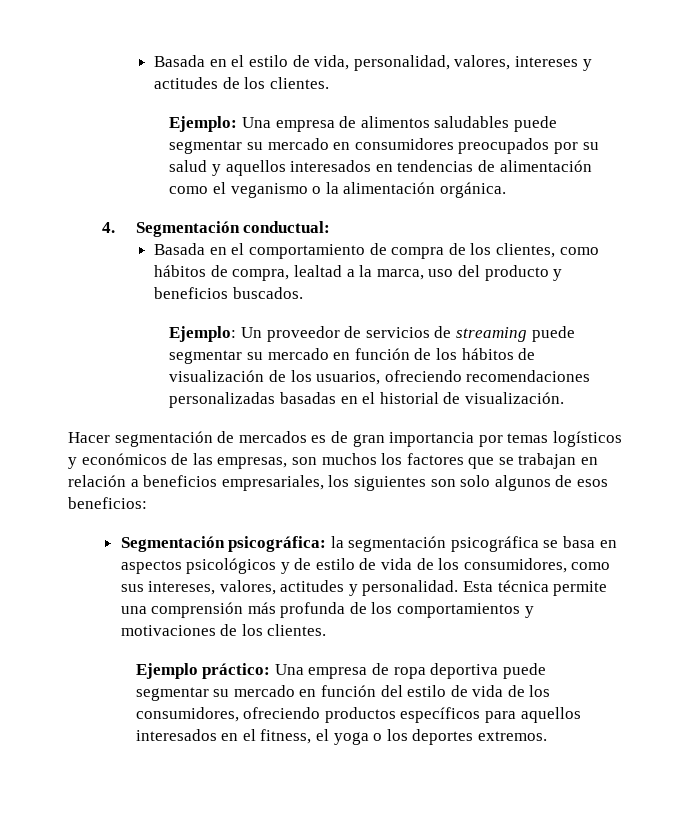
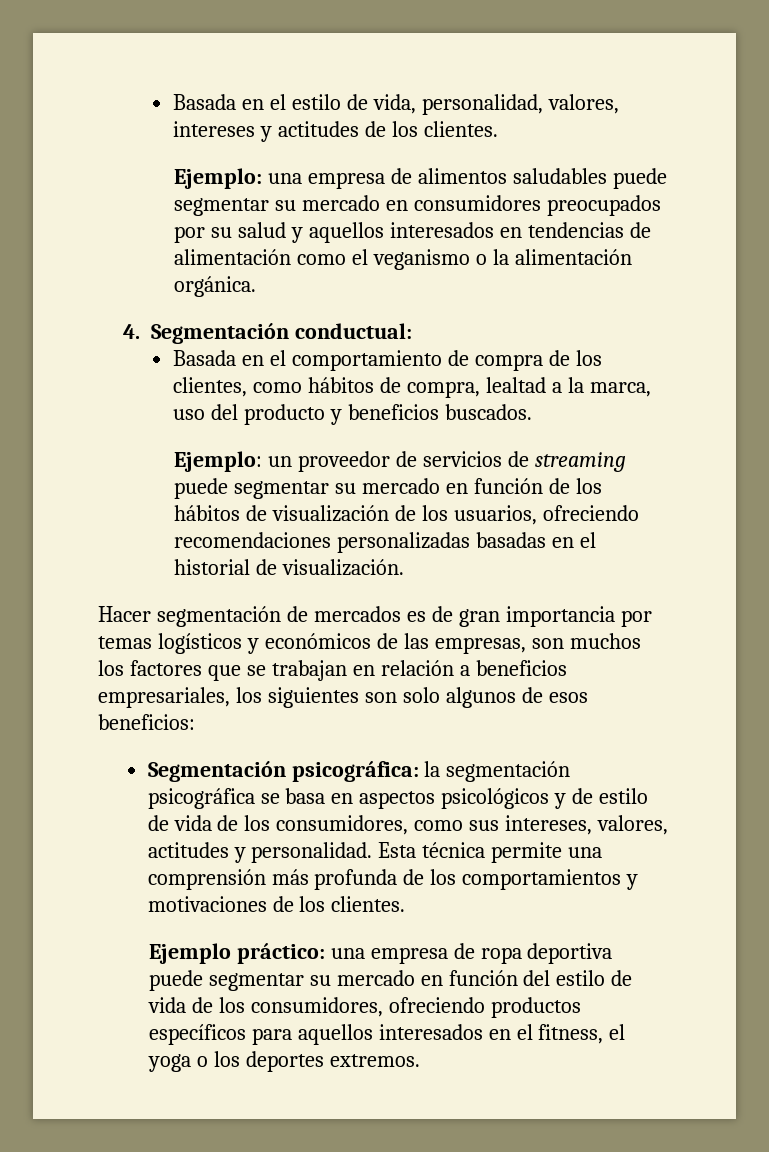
- Ejemplo: Una empresa de alimentos saludables puede segmentar su mercado en consumidores preocupados por su salud y aquellos interesados en tendencias de alimentación como el veganismo o la alimentación orgánica.
+ Ejemplo: una empresa de alimentos saludables puede segmentar su mercado en consumidores preocupados por su salud y aquellos interesados en tendencias de alimentación como el veganismo o la alimentación orgánica.
- Ejemplo: Un proveedor de servicios de streaming puede segmentar su mercado en función de los hábitos de visualización de los usuarios, ofreciendo recomendaciones personalizadas basadas en el historial de visualización.
+ Ejemplo: un proveedor de servicios de streaming puede segmentar su mercado en función de los hábitos de visualización de los usuarios, ofreciendo recomendaciones personalizadas basadas en el historial de visualización.
- Ejemplo práctico: Una empresa de ropa deportiva puede segmentar su mercado en función del estilo de vida de los consumidores, ofreciendo productos específicos para aquellos interesados en el fitness, el yoga o los deportes extremos.
+ Ejemplo práctico: una empresa de ropa deportiva puede segmentar su mercado en función del estilo de vida de los consumidores, ofreciendo productos específicos para aquellos interesados en el fitness, el yoga o los deportes extremos.

